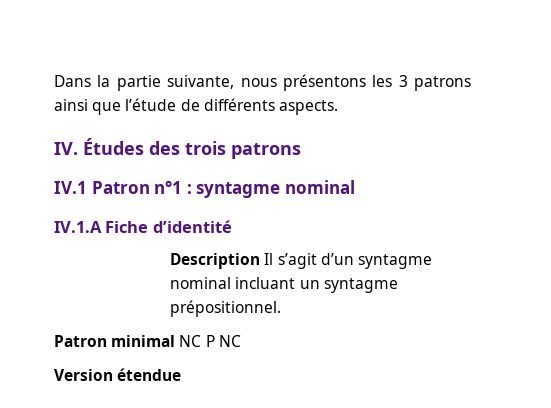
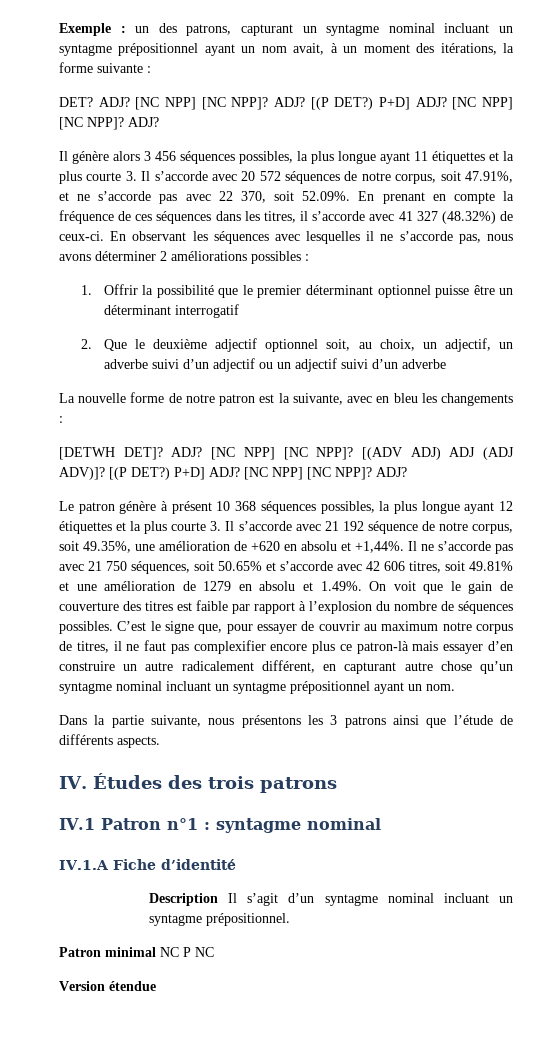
+ Exemple : un des patrons, capturant un syntagme nominal incluant un syntagme prépositionnel ayant un nom avait, à un moment des itérations, la forme suivante :
+ DET? ADJ? [NC NPP] [NC NPP]? ADJ? [(P DET?) P+D] ADJ? [NC NPP] [NC NPP]? ADJ?
+ Il génère alors 3 456 séquences possibles, la plus longue ayant 11 étiquettes et la plus courte 3. Il s’accorde avec 20 572 séquences de notre corpus, soit 47.91%, et ne s’accorde pas avec 22 370, soit 52.09%. En prenant en compte la fréquence de ces séquences dans les titres, il s’accorde avec 41 327 (48.32%) de ceux-ci. En observant les séquences avec lesquelles il ne s’accorde pas, nous avons déterminer 2 améliorations possibles :
+ 1. Offrir la possibilité que le premier déterminant optionnel puisse être un déterminant interrogatif
+ 2. Que le deuxième adjectif optionnel soit, au choix, un adjectif, un adverbe suivi d’un adjectif ou un adjectif suivi d’un adverbe
+ La nouvelle forme de notre patron est la suivante, avec en bleu les changements :
+ [DETWH DET]? ADJ? [NC NPP] [NC NPP]? [(ADV ADJ) ADJ (ADJ ADV)]? [(P DET?) P+D] ADJ? [NC NPP] [NC NPP]? ADJ?
+ Le patron génère à présent 10 368 séquences possibles, la plus longue ayant 12 étiquettes et la plus courte 3. Il s’accorde avec 21 192 séquence de notre corpus, soit 49.35%, une amélioration de +620 en absolu et +1,44%. Il ne s’accorde pas avec 21 750 séquences, soit 50.65% et s’accorde avec 42 606 titres, soit 49.81% et une amélioration de 1279 en absolu et 1.49%. On voit que le gain de couverture des titres est faible par rapport à l’explosion du nombre de séquences possibles. C’est le signe que, pour essayer de couvrir au maximum notre corpus de titres, il ne faut pas complexifier encore plus ce patron-là mais essayer d’en construire un autre radicalement différent, en capturant autre chose qu’un syntagme nominal incluant un syntagme prépositionnel ayant un nom.

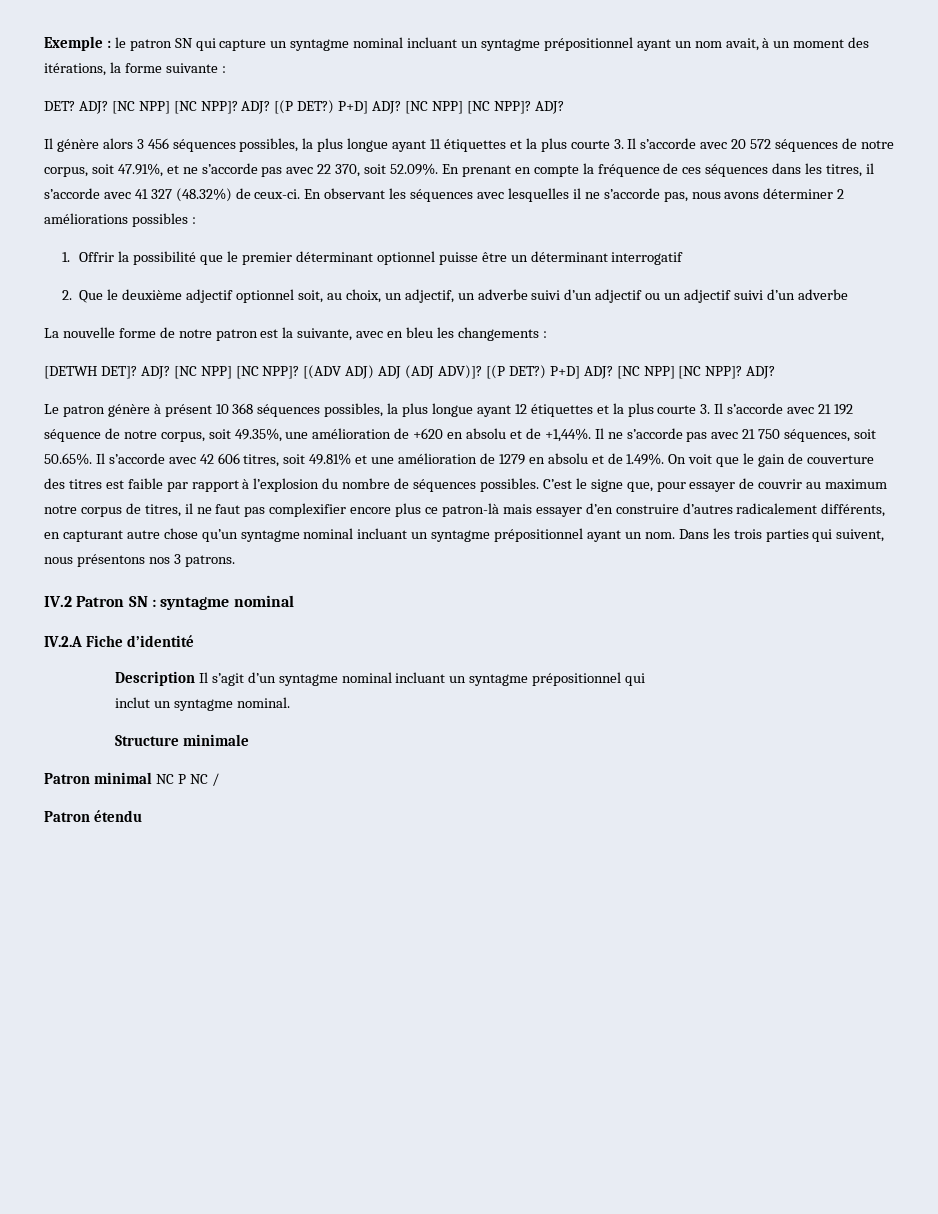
- Exemple : un des patrons, capturant un syntagme nominal incluant un syntagme prépositionnel ayant un nom avait, à un moment des itérations, la forme suivante :
+ Exemple : le patron SN qui capture un syntagme nominal incluant un syntagme prépositionnel ayant un nom avait, à un moment des itérations, la forme suivante :
- Le patron génère à présent 10 368 séquences possibles, la plus longue ayant 12 étiquettes et la plus courte 3. Il s’accorde avec 21 192 séquence de notre corpus, soit 49.35%, une amélioration de +620 en absolu et +1,44%.
+ Le patron génère à présent 10 368 séquences possibles, la plus longue ayant 12 étiquettes et la plus courte 3. Il s’accorde avec 21 192 séquence de notre corpus, soit 49.35%, une amélioration de +620 en absolu et de +1,44%.
- Il ne s’accorde pas avec 21 750 séquences, soit 50.65% et s’accorde avec 42 606 titres, soit 49.81% et une amélioration de 1279 en absolu et 1.49%. On voit que le gain de couverture des titres est faible par rapport à l’explosion du nombre de séquences possibles.
+ Il ne s’accorde pas avec 21 750 séquences, soit 50.65%. Il s’accorde avec 42 606 titres, soit 49.81% et une amélioration de 1279 en absolu et de 1.49%. On voit que le gain de couverture des titres est faible par rapport à l’explosion du nombre de séquences possibles.
- C’est le signe que, pour essayer de couvrir au maximum notre corpus de titres, il ne faut pas complexifier encore plus ce patron-là mais essayer d’en construire un autre radicalement différent, en capturant autre chose qu’un syntagme nominal incluant un syntagme prépositionnel ayant un nom.
- Dans la partie suivante, nous présentons les 3 patrons ainsi que l’étude de différents aspects.
- IV. Études des trois patrons
- IV.1 Patron n°1 : syntagme nominal
+ C’est le signe que, pour essayer de couvrir au maximum notre corpus de titres, il ne faut pas complexifier encore plus ce patron-là mais essayer d’en construire d’autres radicalement différents, en capturant autre chose qu’un syntagme nominal incluant un syntagme prépositionnel ayant un nom. Dans les trois parties qui suivent, nous présentons nos 3 patrons.
+ IV.2 Patron SN : syntagme nominal
- IV.1.A Fiche d’identité
+ IV.2.A Fiche d’identité
- Description Il s’agit d’un syntagme nominal incluant un syntagme prépositionnel.
+ Description Il s’agit d’un syntagme nominal incluant un syntagme prépositionnel qui
+ inclut un syntagme nominal.
+ Structure minimale
- Patron minimal NC P NC
- Version étendue
+ Patron minimal NC P NC /
+ Patron étendu

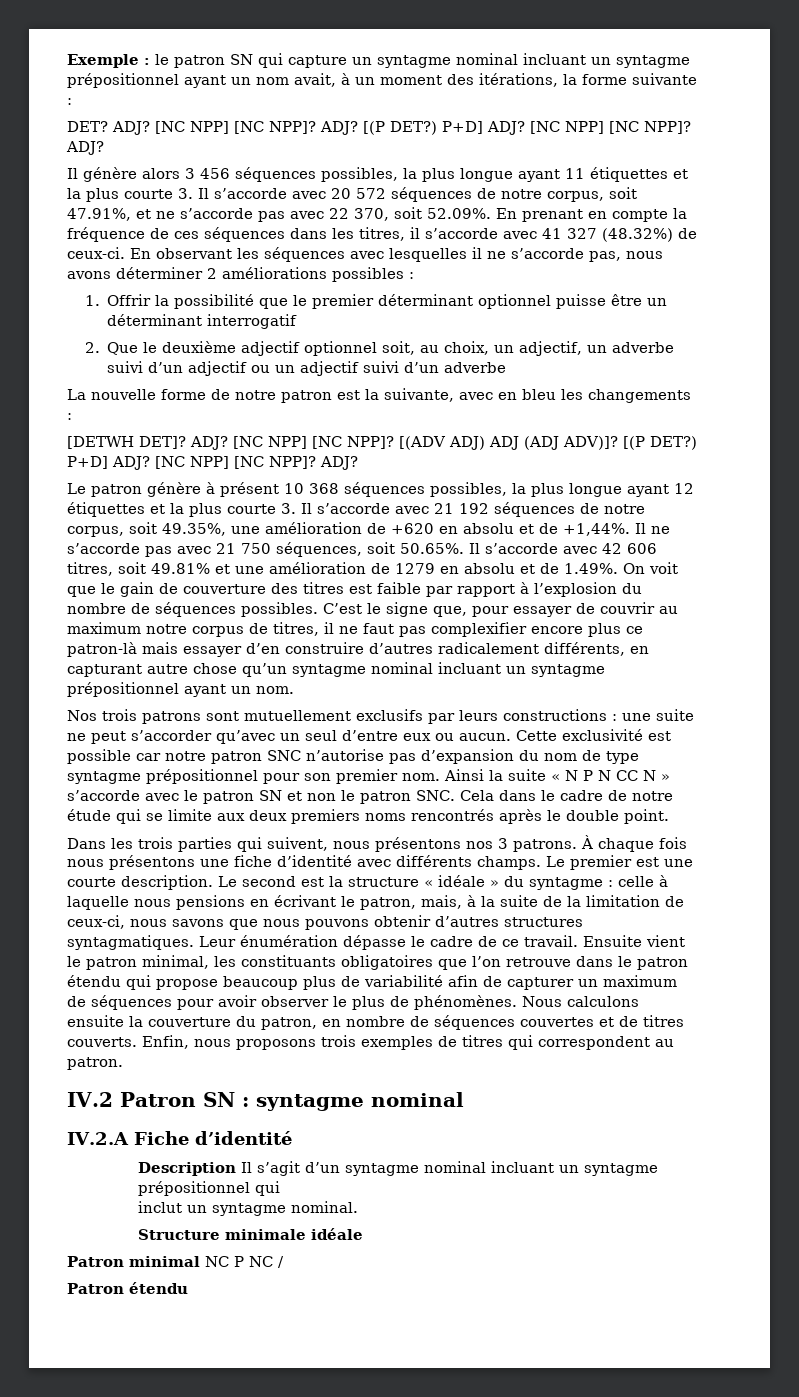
- Le patron génère à présent 10 368 séquences possibles, la plus longue ayant 12 étiquettes et la plus courte 3. Il s’accorde avec 21 192 séquence de notre corpus, soit 49.35%, une amélioration de +620 en absolu et de +1,44%.
+ Le patron génère à présent 10 368 séquences possibles, la plus longue ayant 12 étiquettes et la plus courte 3. Il s’accorde avec 21 192 séquences de notre corpus, soit 49.35%, une amélioration de +620 en absolu et de +1,44%.
- C’est le signe que, pour essayer de couvrir au maximum notre corpus de titres, il ne faut pas complexifier encore plus ce patron-là mais essayer d’en construire d’autres radicalement différents, en capturant autre chose qu’un syntagme nominal incluant un syntagme prépositionnel ayant un nom. Dans les trois parties qui suivent, nous présentons nos 3 patrons.
+ C’est le signe que, pour essayer de couvrir au maximum notre corpus de titres, il ne faut pas complexifier encore plus ce patron-là mais essayer d’en construire d’autres radicalement différents, en capturant autre chose qu’un syntagme nominal incluant un syntagme prépositionnel ayant un nom.
+ Nos trois patrons sont mutuellement exclusifs par leurs constructions : une suite ne peut s’accorder qu’avec un seul d’entre eux ou aucun. Cette exclusivité est possible car notre patron SNC n’autorise pas d’expansion du nom de type syntagme prépositionnel pour son premier nom. Ainsi la suite « N P N CC N » s’accorde avec le patron SN et non le patron SNC. Cela dans le cadre de notre étude qui se limite aux deux premiers noms rencontrés après le double point.
+ Dans les trois parties qui suivent, nous présentons nos 3 patrons. À chaque fois nous présentons une fiche d’identité avec différents champs. Le premier est une courte description. Le second est la structure « idéale » du syntagme : celle à laquelle nous pensions en écrivant le patron, mais, à la suite de la limitation de ceux-ci, nous savons que nous pouvons obtenir d’autres structures syntagmatiques. Leur énumération dépasse le cadre de ce travail. Ensuite vient le patron minimal, les constituants obligatoires que l’on retrouve dans le patron étendu qui propose beaucoup plus de variabilité afin de capturer un maximum de séquences pour avoir observer le plus de phénomènes. Nous calculons ensuite la couverture du patron, en nombre de séquences couvertes et de titres couverts. Enfin, nous proposons trois exemples de titres qui correspondent au patron.
- Structure minimale
+ Structure minimale idéale

